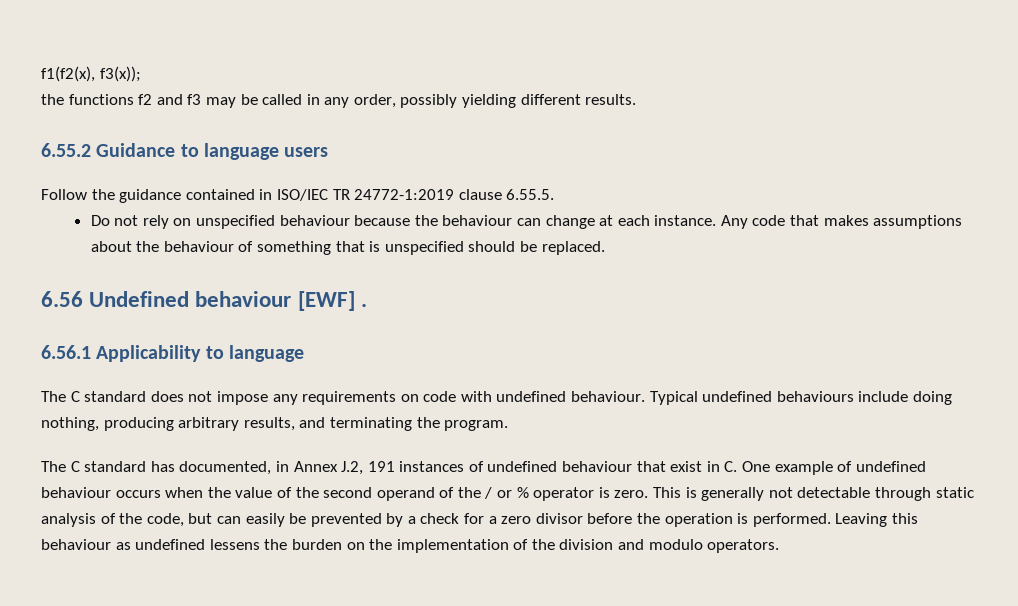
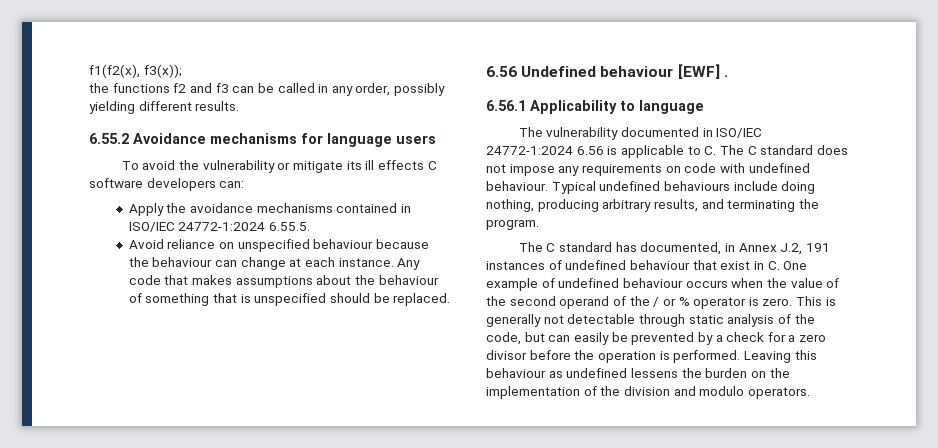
- the functions f2 and f3 may be called in any order, possibly yielding different results.
+ the functions f2 and f3 can be called in any order, possibly yielding different results.
- 6.55.2 Guidance to language users
+ 6.55.2 Avoidance mechanisms for language users
- Follow the guidance contained in ISO/IEC TR 24772-1:2019 clause 6.55.5.
- Do not rely on unspecified behaviour because the behaviour can change at each instance.
+ To avoid the vulnerability or mitigate its ill effects C software developers can:
+ Apply the avoidance mechanisms contained in ISO/IEC 24772-1:2024 6.55.5.
+ Avoid reliance on unspecified behaviour because the behaviour can change at each instance.
- The C standard does not impose any requirements on code with undefined behaviour.
+ The vulnerability documented in ISO/IEC 24772-1:2024 6.56 is applicable to C. The C standard does not impose any requirements on code with undefined behaviour.

